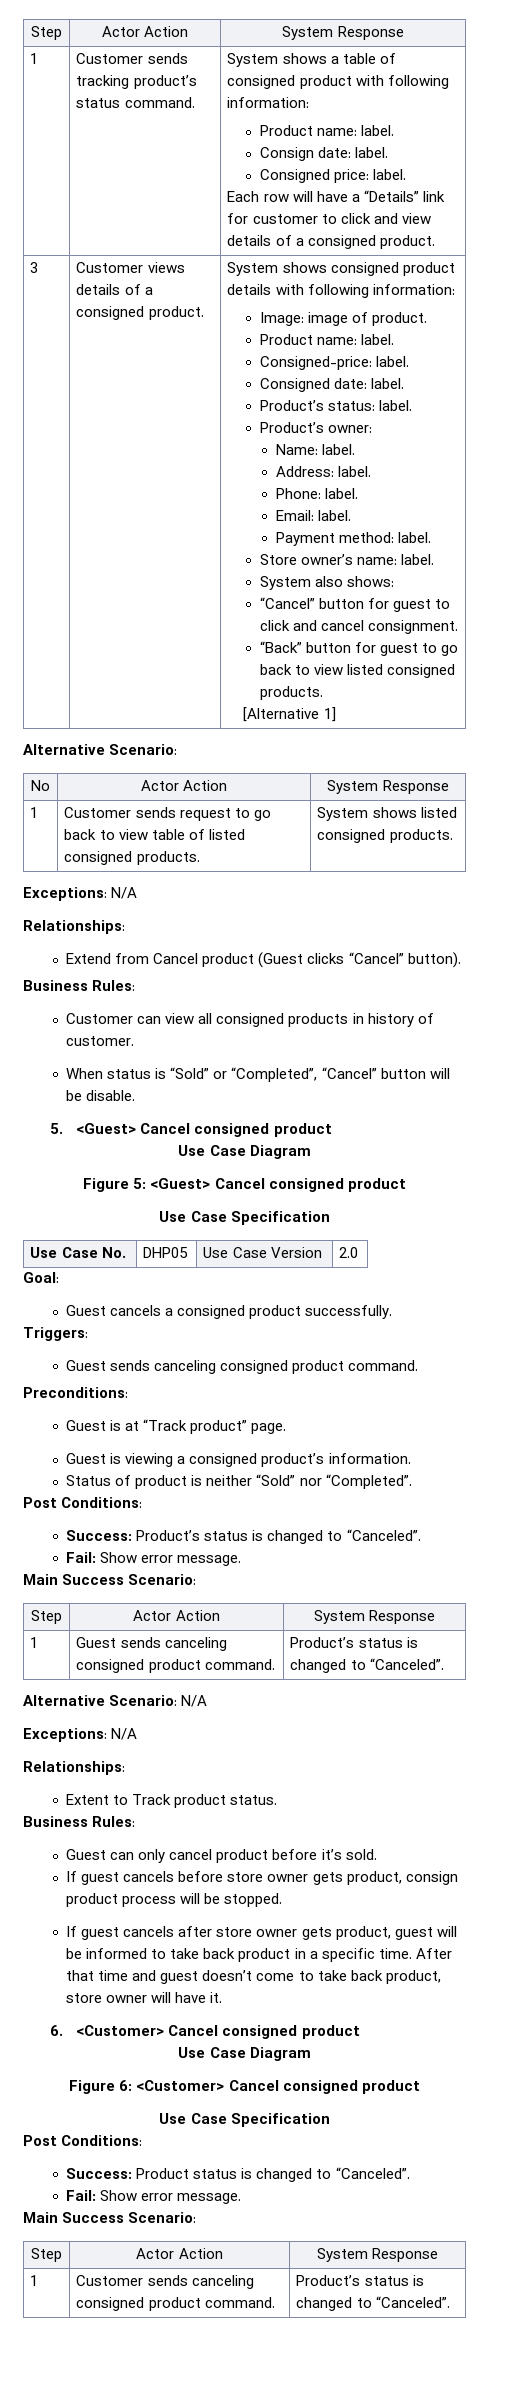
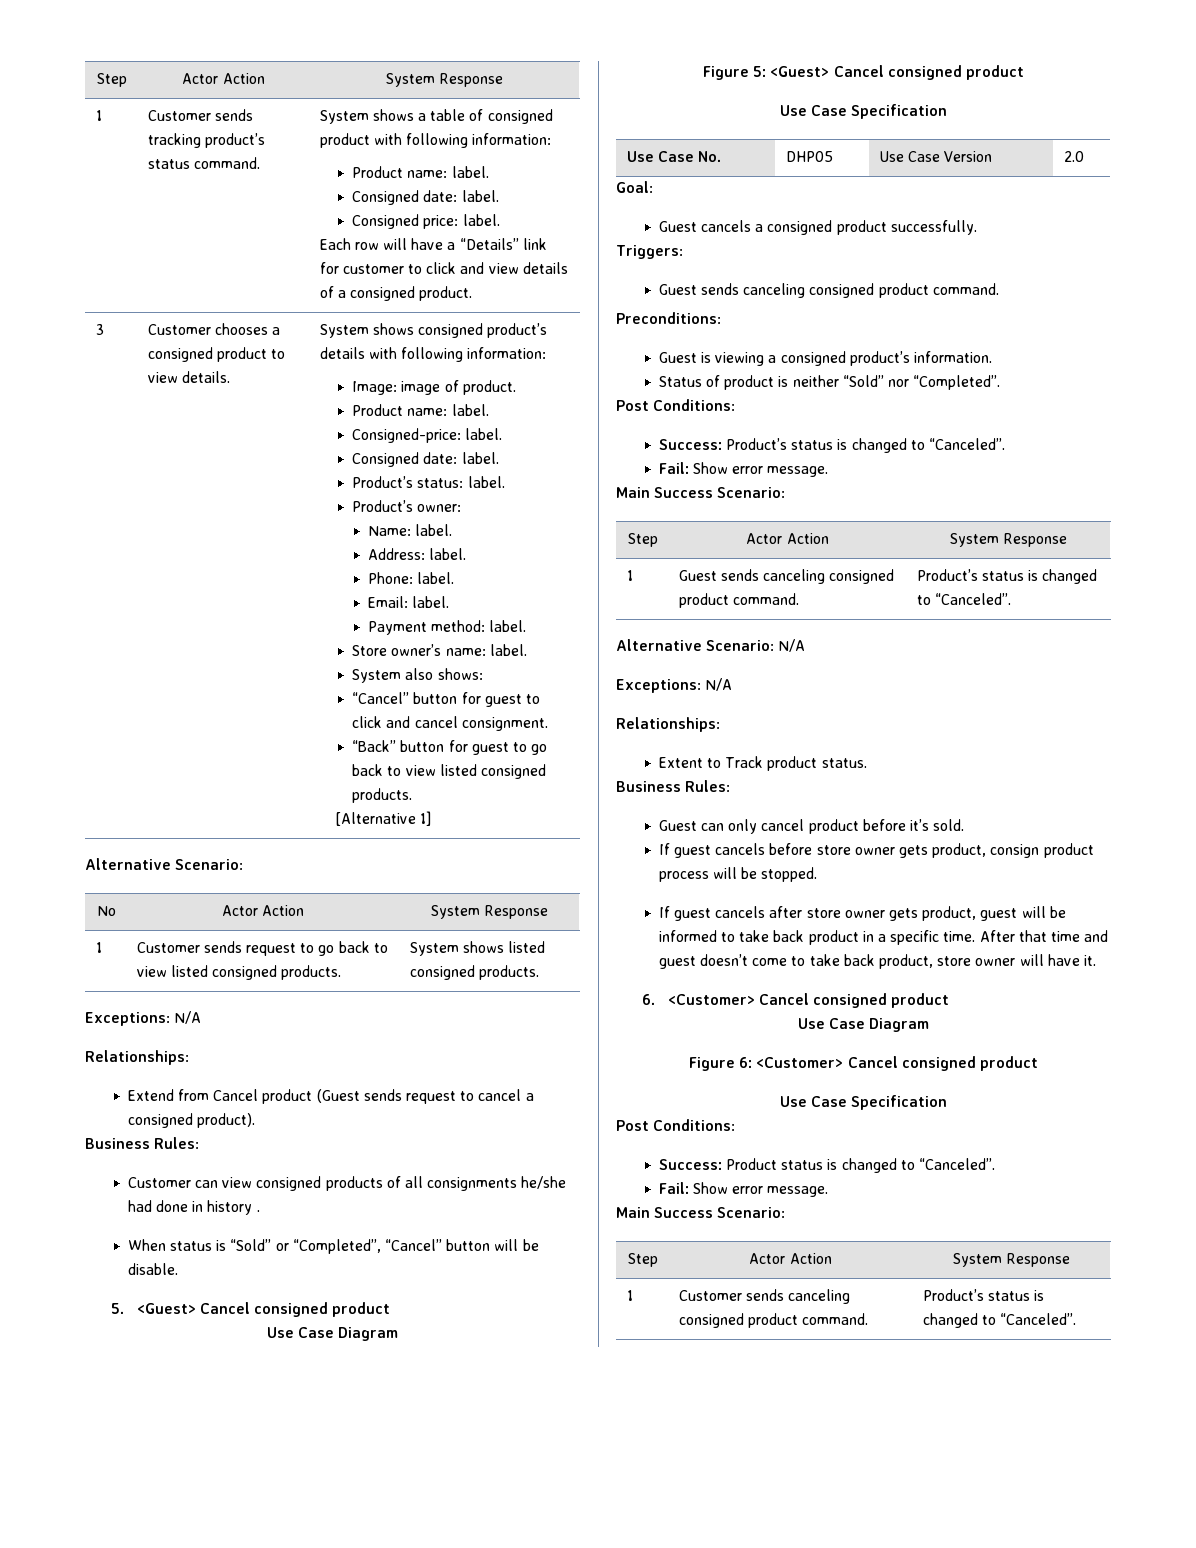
  System shows a table of consigned product with following information:
  Product name: label.
- Consign date: label.
+ Consigned date: label.
- Customer views details of a consigned product.
+ Customer chooses a consigned product to view details.
- System shows consigned product details with following information:
+ System shows consigned product’s details with following information:
- 1 | Customer sends request to go back to view table of listed consigned products. | System shows listed consigned products.
+ 1 | Customer sends request to go back to view listed consigned products. | System shows listed consigned products.
- Extend from Cancel product (Guest clicks “Cancel” button).
+ Extend from Cancel product (Guest sends request to cancel a consigned product).
- Customer can view all consigned products in history of customer.
+ Customer can view consigned products of all consignments he/she had done in history .
- Guest is at “Track product” page.

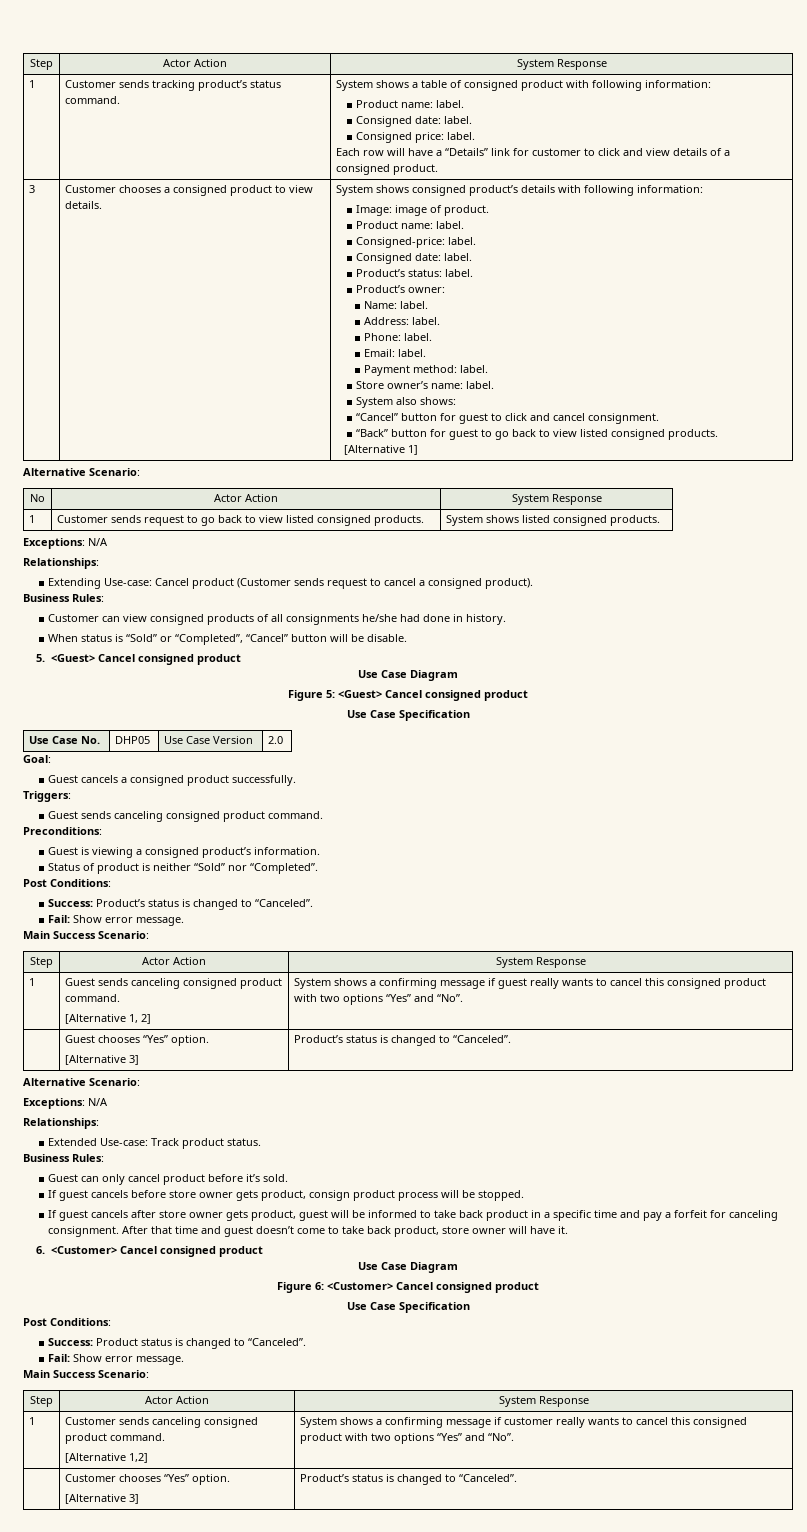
- Extend from Cancel product (Guest sends request to cancel a consigned product).
+ Extending Use-case: Cancel product (Customer sends request to cancel a consigned product).
- Customer can view consigned products of all consignments he/she had done in history .
+ Customer can view consigned products of all consignments he/she had done in history.
- 1 | Guest sends canceling consigned product command. | Product’s status is changed to “Canceled”.
- Alternative Scenario: N/A
+ 1 | Guest sends canceling consigned product command.
+ [Alternative 1, 2] | System shows a confirming message if guest really wants to cancel this consigned product with two options “Yes” and “No”.
+ | Guest chooses “Yes” option.
+ [Alternative 3] | Product’s status is changed to “Canceled”.
+ Alternative Scenario:
  Exceptions: N/A
  Relationships:
- Extent to Track product status.
+ Extended Use-case: Track product status.
- If guest cancels after store owner gets product, guest will be informed to take back product in a specific time.
+ If guest cancels after store owner gets product, guest will be informed to take back product in a specific time and pay a forfeit for canceling consignment.
- 1 | Customer sends canceling consigned product command. | Product’s status is changed to “Canceled”.
+ 1 | Customer sends canceling consigned product command.
+ [Alternative 1,2] | System shows a confirming message if customer really wants to cancel this consigned product with two options “Yes” and “No”.
+ | Customer chooses “Yes” option.
+ [Alternative 3] | Product’s status is changed to “Canceled”.

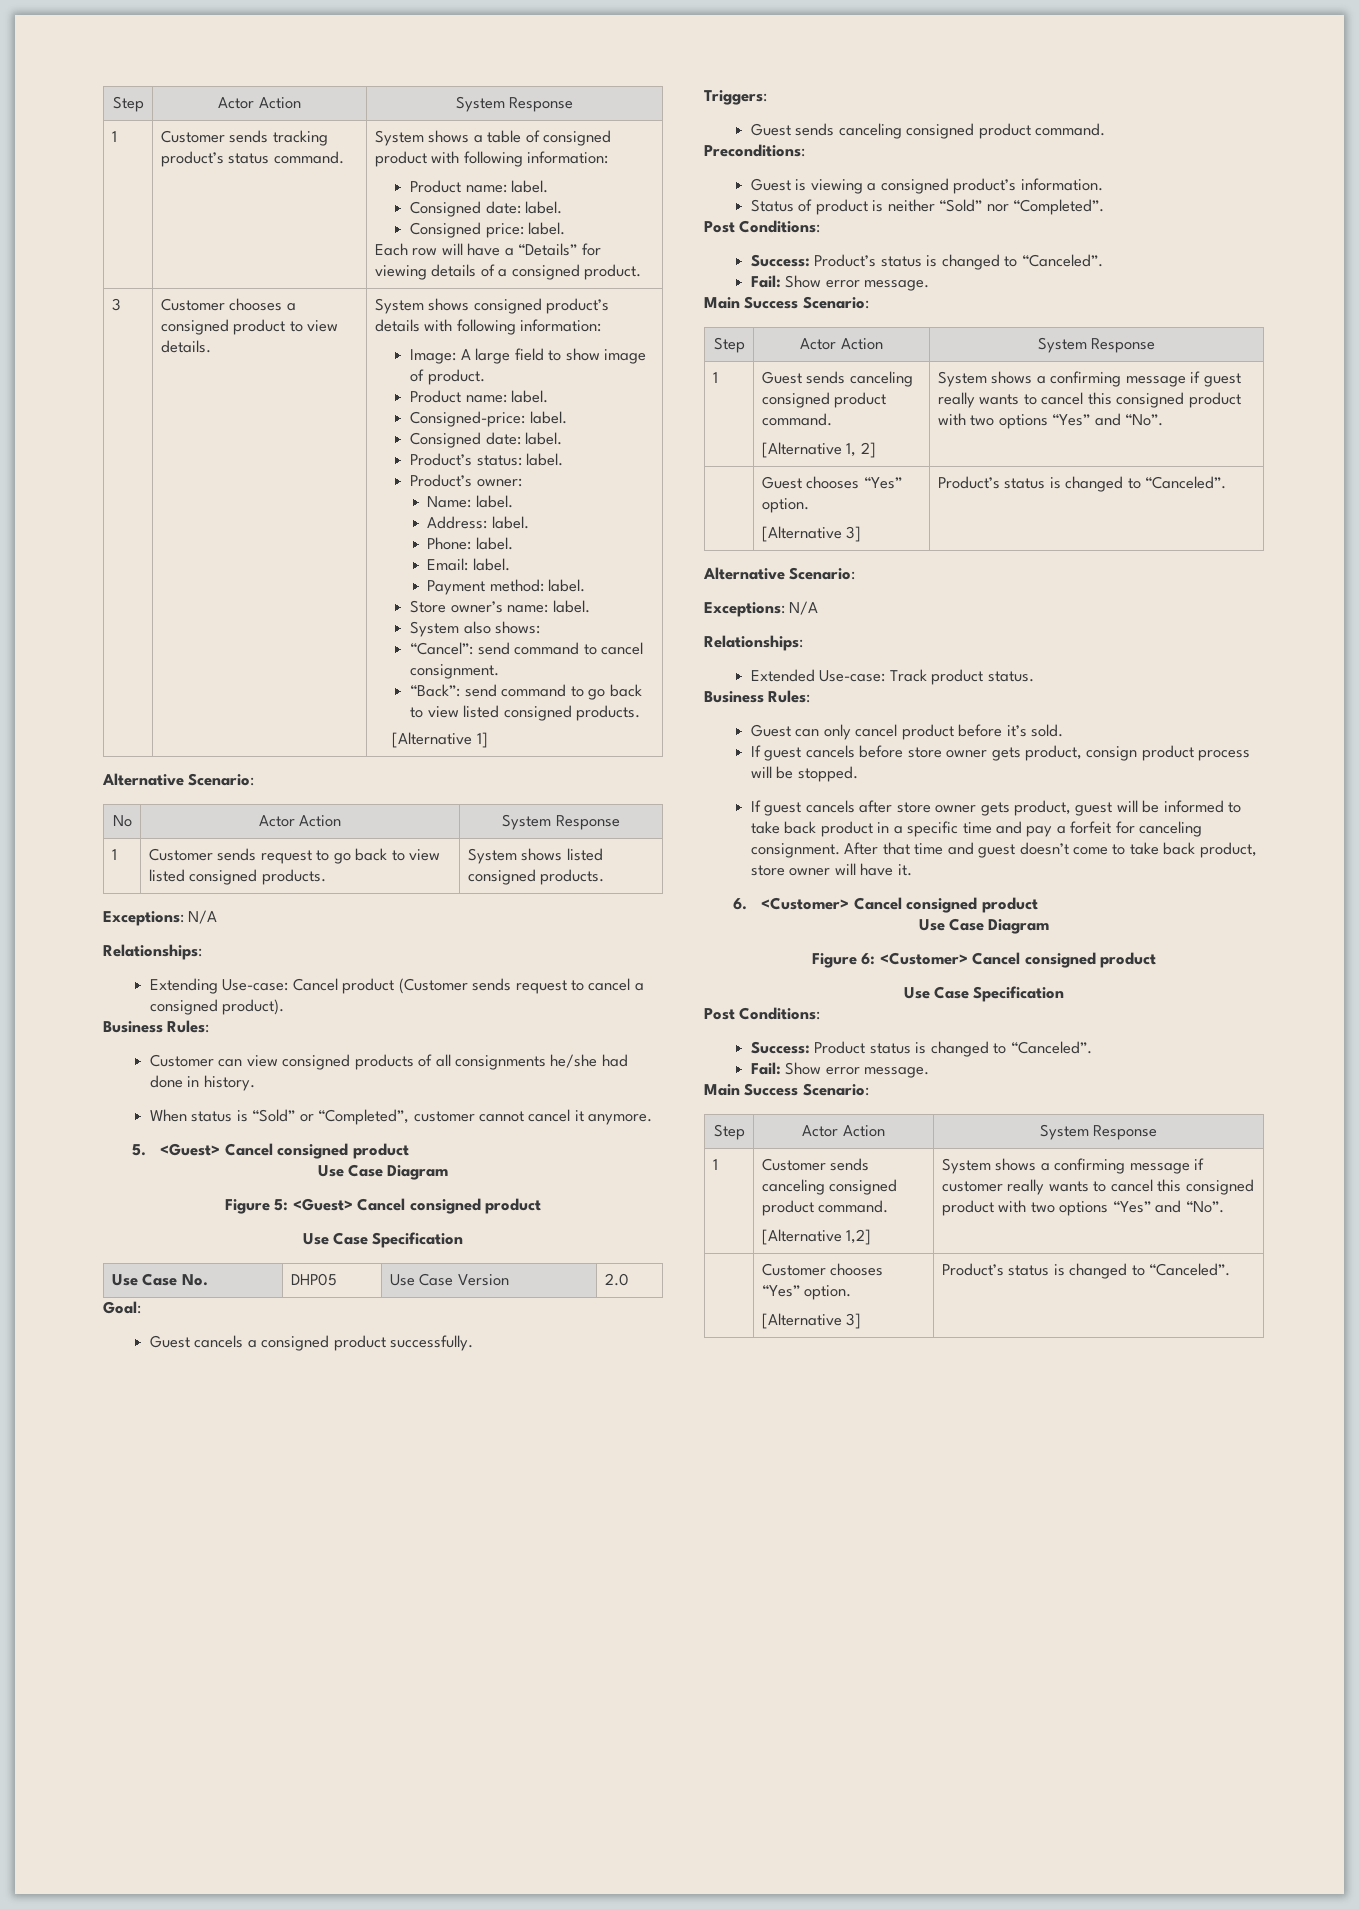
- Each row will have a “Details” link for customer to click and view details of a consigned product.
+ Each row will have a “Details” for viewing details of a consigned product.
- Image: image of product.
+ Image: A large field to show image of product.
- “Cancel” button for guest to click and cancel consignment.
- “Back” button for guest to go back to view listed consigned products.
+ “Cancel”: send command to cancel consignment.
+ “Back”: send command to go back to view listed consigned products.
- When status is “Sold” or “Completed”, “Cancel” button will be disable.
+ When status is “Sold” or “Completed”, customer cannot cancel it anymore.

